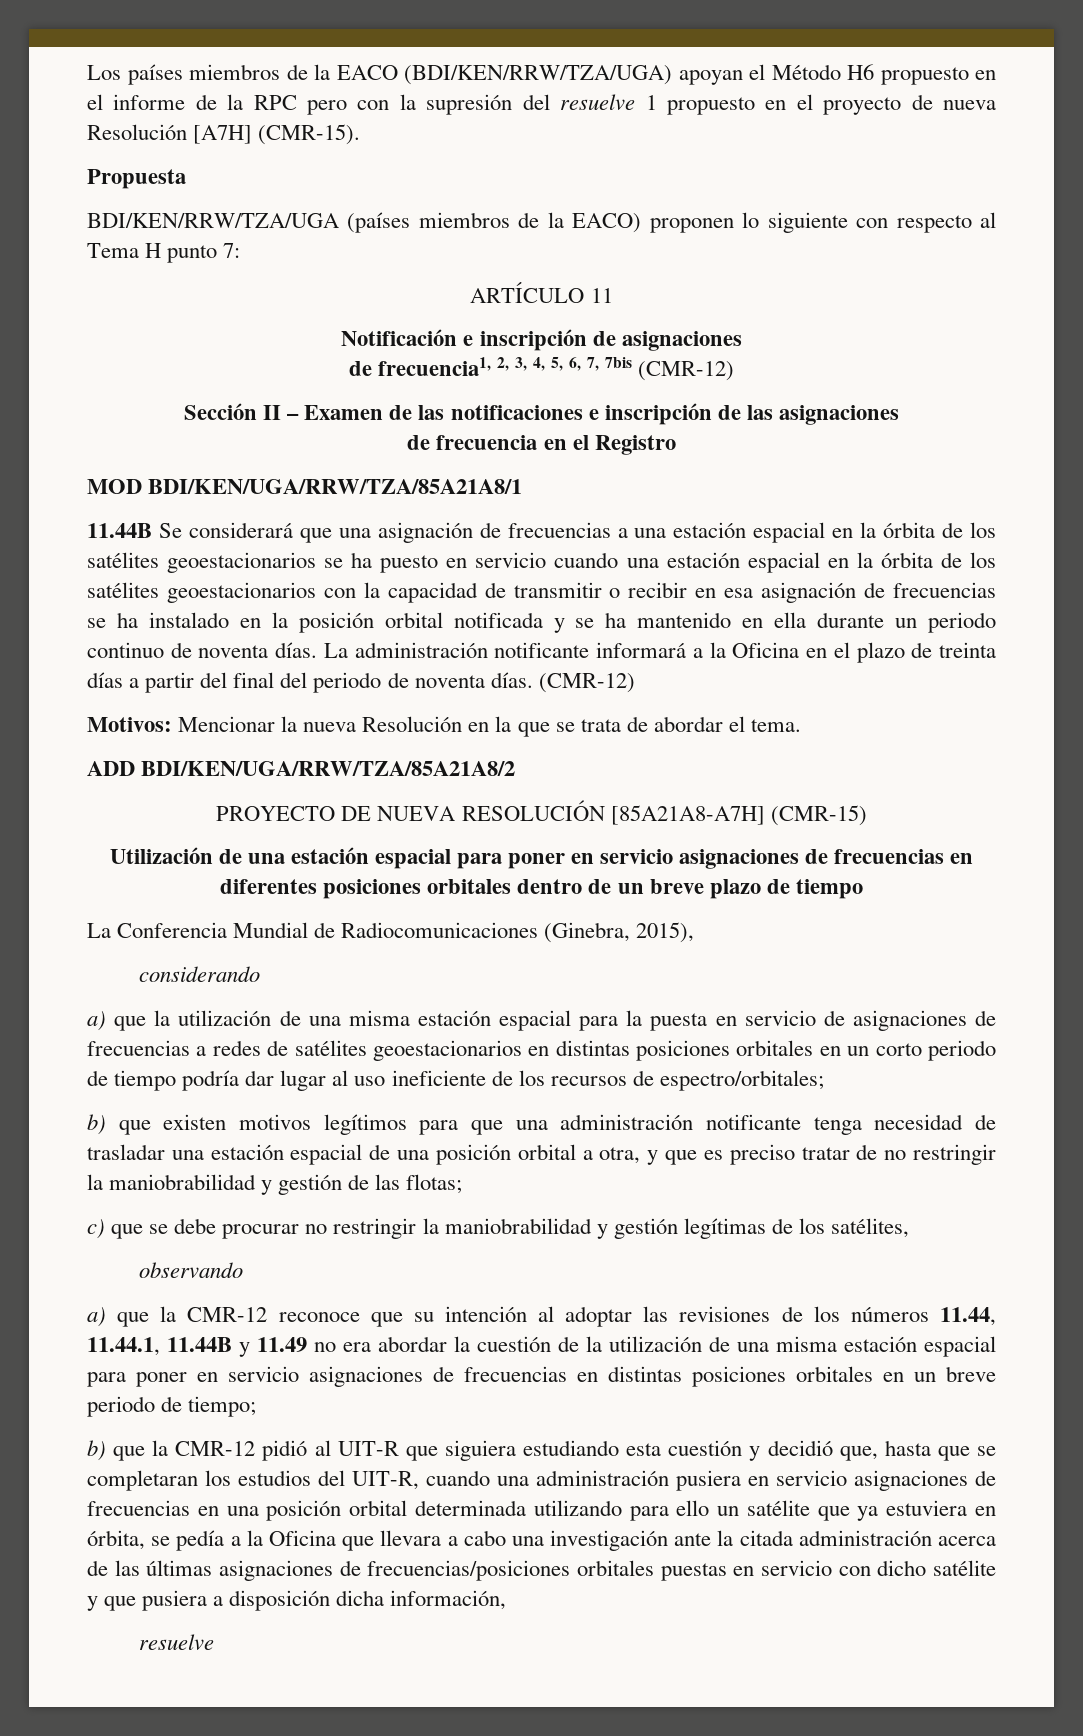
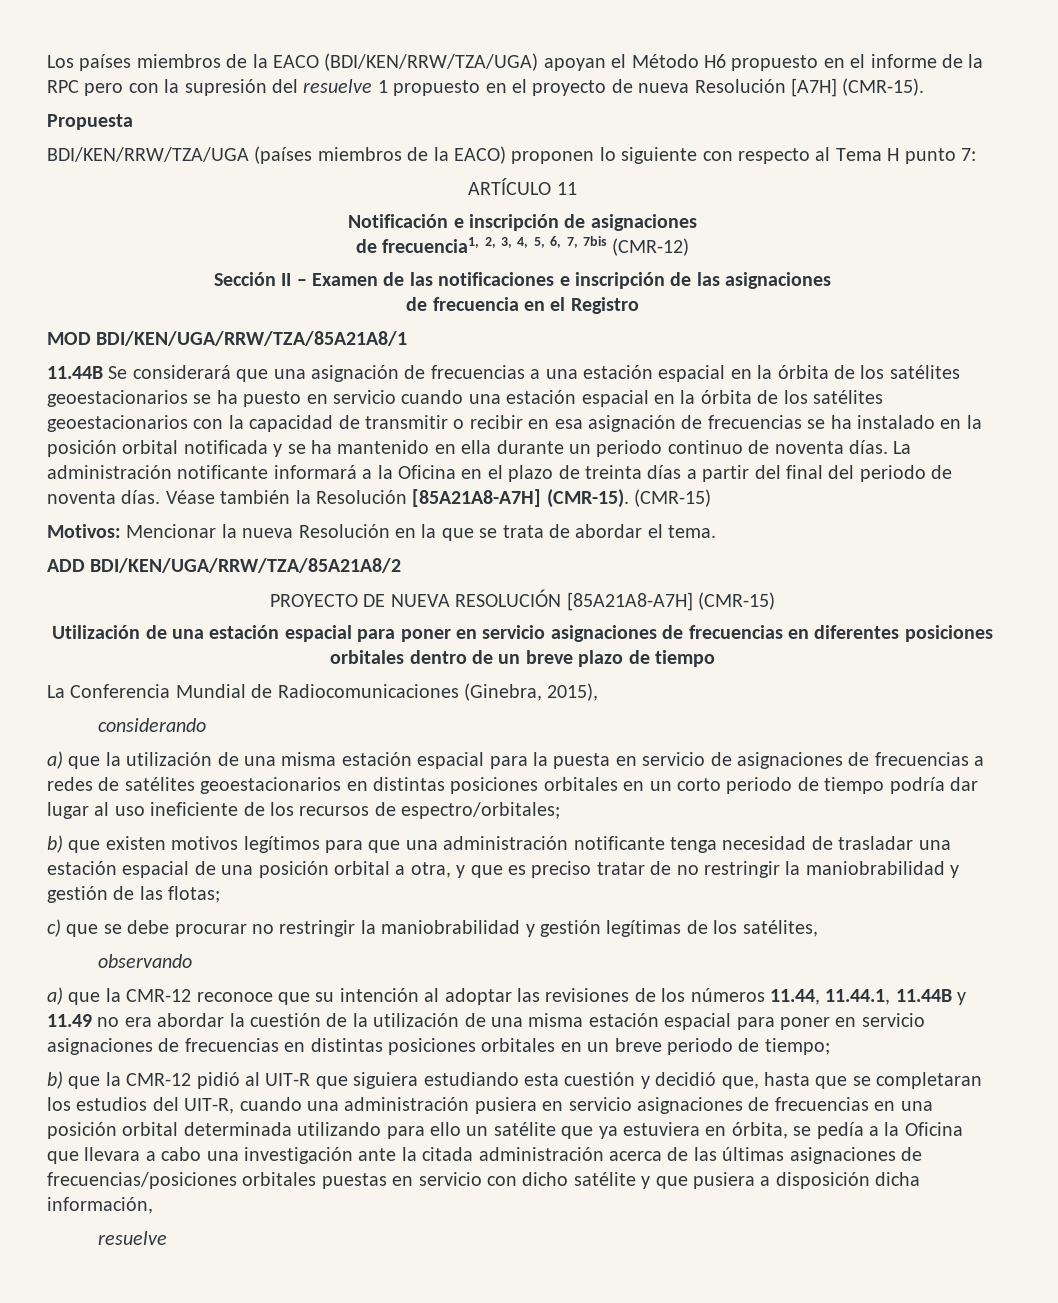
- La administración notificante informará a la Oficina en el plazo de treinta días a partir del final del periodo de noventa días. (CMR-12)
+ La administración notificante informará a la Oficina en el plazo de treinta días a partir del final del periodo de noventa días. Véase también la Resolución [85A21A8-A7H] (CMR-15). (CMR-15)

